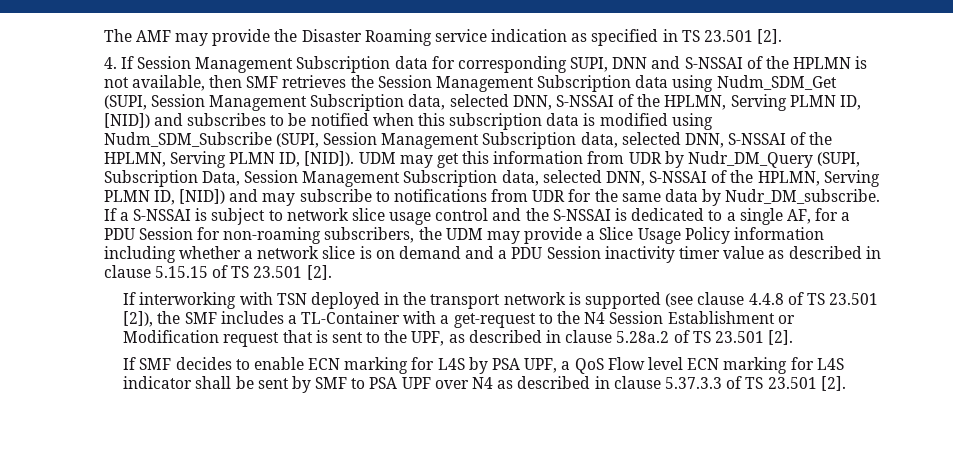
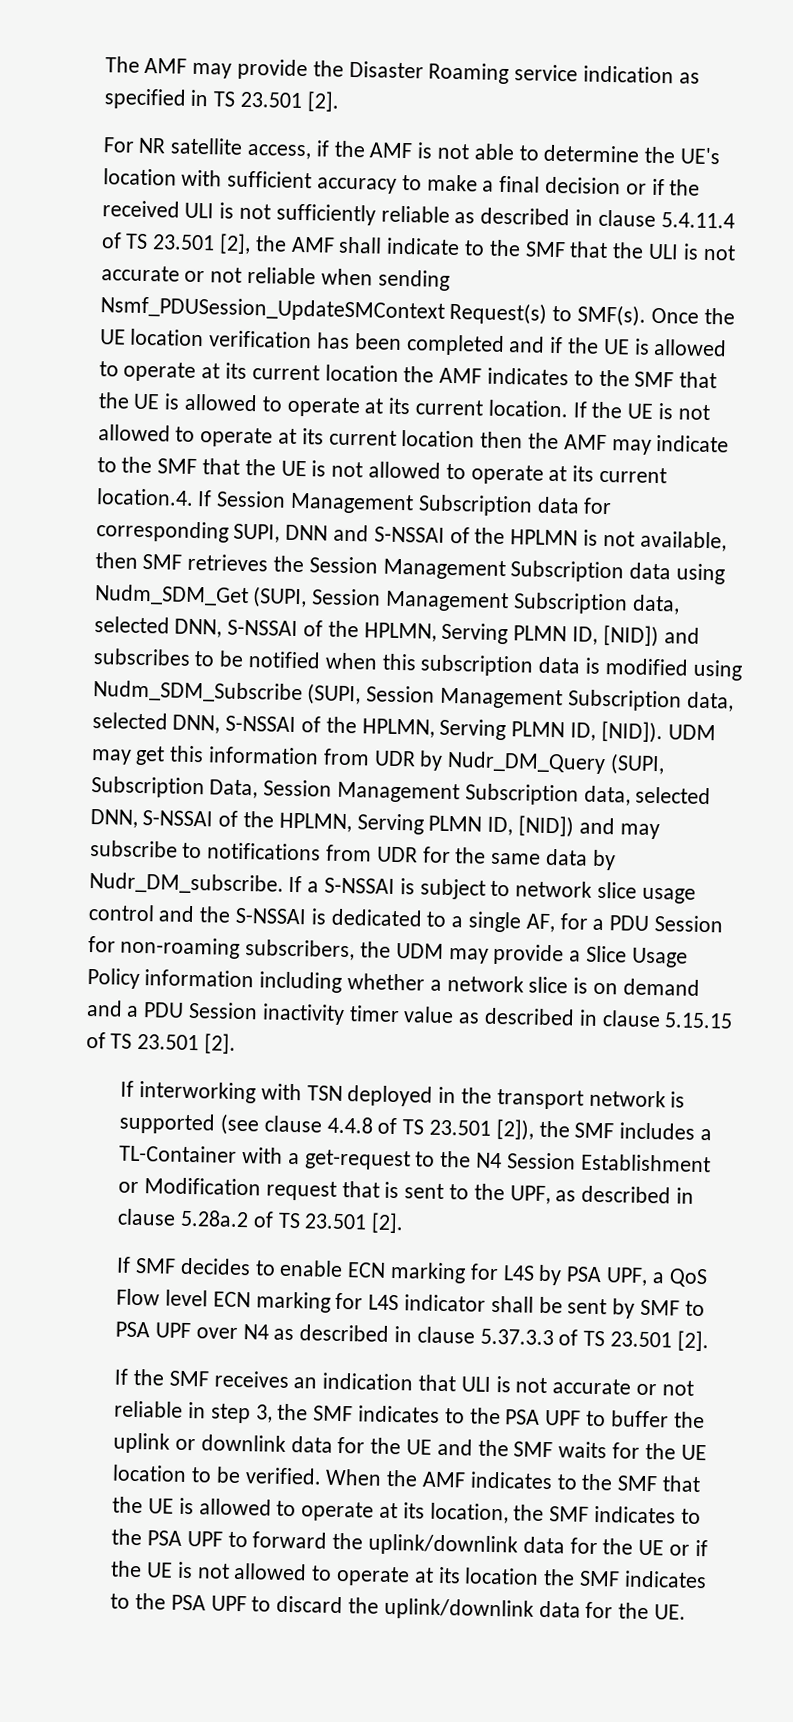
- 4. If Session Management Subscription data for corresponding SUPI, DNN and S-NSSAI of the HPLMN is not available, then SMF retrieves the Session Management Subscription data using Nudm_SDM_Get (SUPI, Session Management Subscription data, selected DNN, S-NSSAI of the HPLMN, Serving PLMN ID, [NID]) and subscribes to be notified when this subscription data is modified using Nudm_SDM_Subscribe (SUPI, Session Management Subscription data, selected DNN, S-NSSAI of the HPLMN, Serving PLMN ID, [NID]).
+ For NR satellite access, if the AMF is not able to determine the UE's location with sufficient accuracy to make a final decision or if the received ULI is not sufficiently reliable as described in clause 5.4.11.4 of TS 23.501 [2], the AMF shall indicate to the SMF that the ULI is not accurate or not reliable when sending Nsmf_PDUSession_UpdateSMContext Request(s) to SMF(s). Once the UE location verification has been completed and if the UE is allowed to operate at its current location the AMF indicates to the SMF that the UE is allowed to operate at its current location. If the UE is not allowed to operate at its current location then the AMF may indicate to the SMF that the UE is not allowed to operate at its current location.4. If Session Management Subscription data for corresponding SUPI, DNN and S-NSSAI of the HPLMN is not available, then SMF retrieves the Session Management Subscription data using Nudm_SDM_Get (SUPI, Session Management Subscription data, selected DNN, S-NSSAI of the HPLMN, Serving PLMN ID, [NID]) and subscribes to be notified when this subscription data is modified using Nudm_SDM_Subscribe (SUPI, Session Management Subscription data, selected DNN, S-NSSAI of the HPLMN, Serving PLMN ID, [NID]).
+ If the SMF receives an indication that ULI is not accurate or not reliable in step 3, the SMF indicates to the PSA UPF to buffer the uplink or downlink data for the UE and the SMF waits for the UE location to be verified. When the AMF indicates to the SMF that the UE is allowed to operate at its location, the SMF indicates to the PSA UPF to forward the uplink/downlink data for the UE or if the UE is not allowed to operate at its location the SMF indicates to the PSA UPF to discard the uplink/downlink data for the UE.

